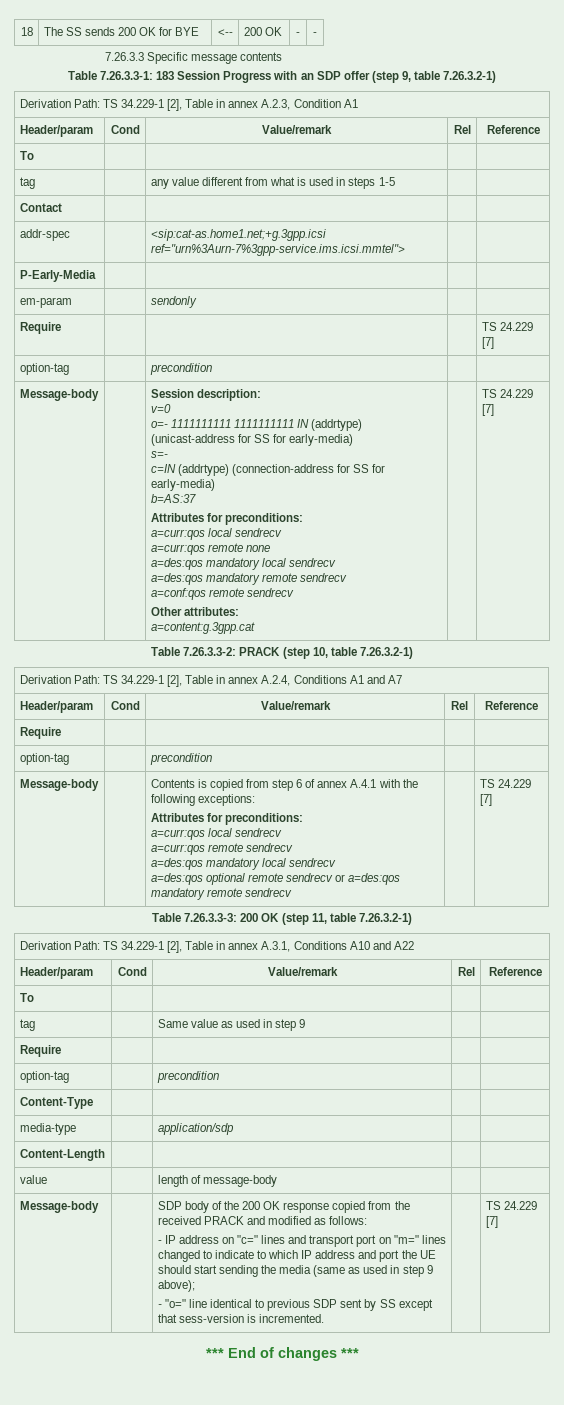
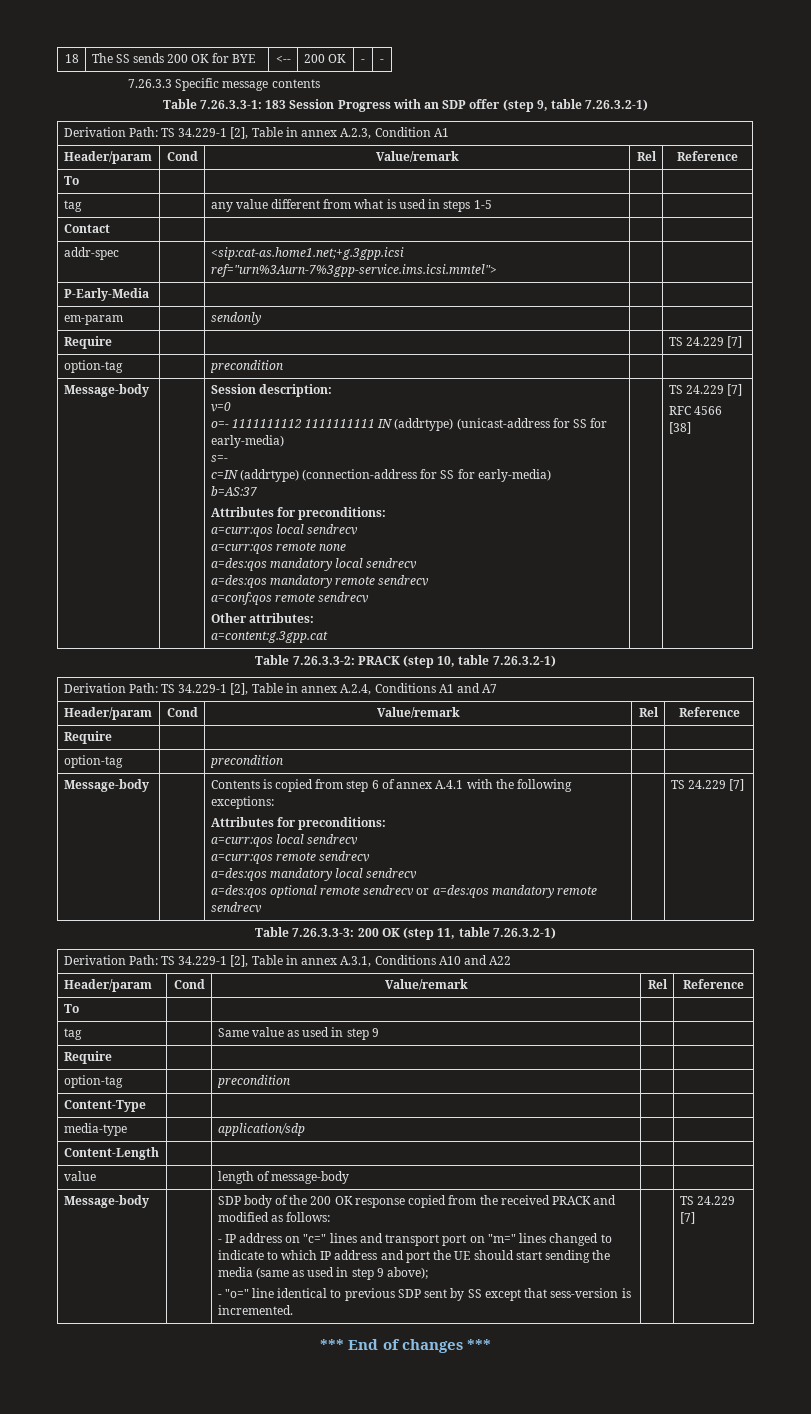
- o=- 1111111111 1111111111 IN (addrtype) (unicast-address for SS for early-media)
+ o=- 1111111112 1111111111 IN (addrtype) (unicast-address for SS for early-media)
+ RFC 4566 [38]

